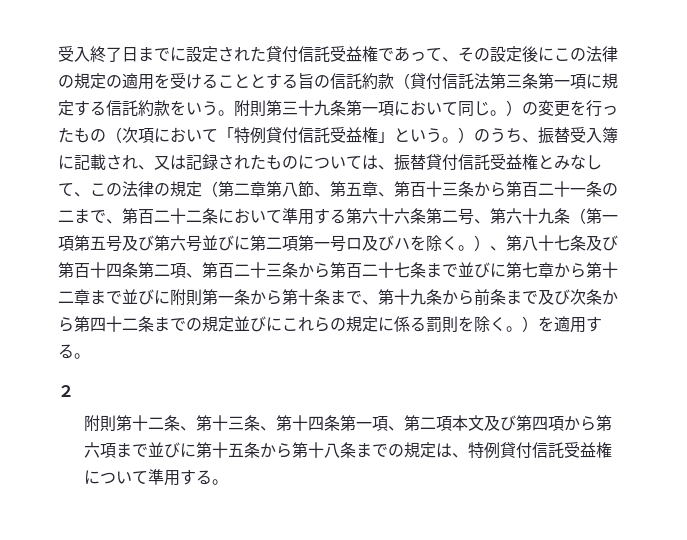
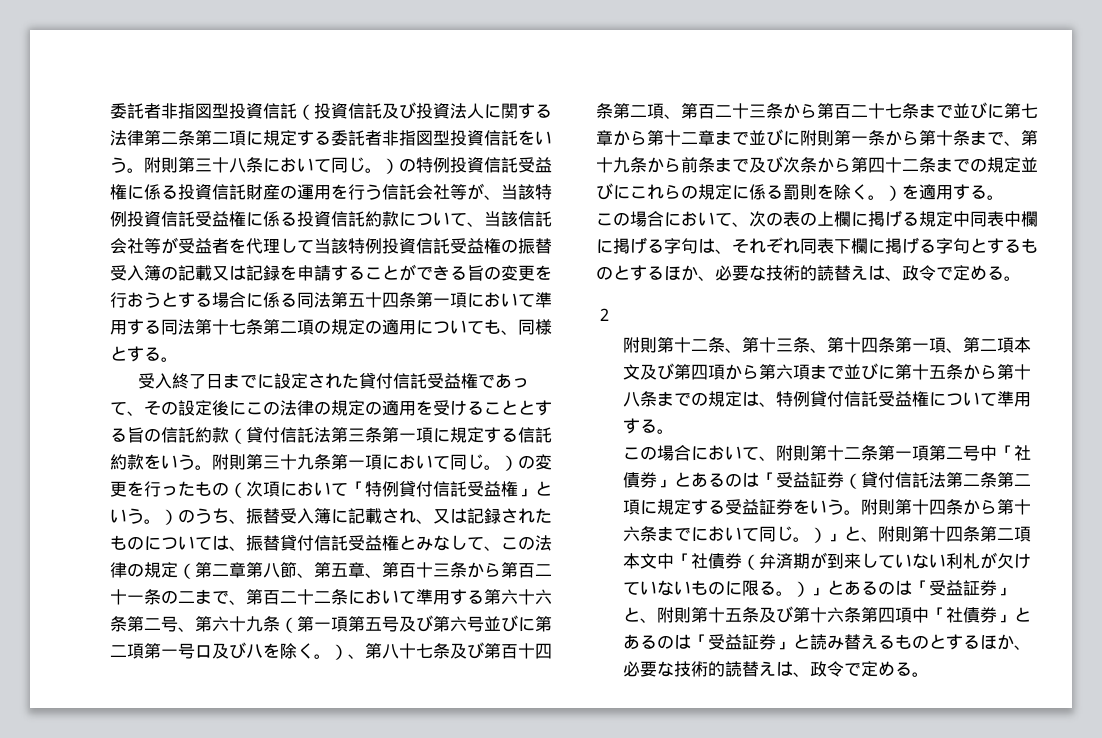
+ 委託者非指図型投資信託（投資信託及び投資法人に関する法律第二条第二項に規定する委託者非指図型投資信託をいう。附則第三十八条において同じ。）の特例投資信託受益権に係る投資信託財産の運用を行う信託会社等が、当該特例投資信託受益権に係る投資信託約款について、当該信託会社等が受益者を代理して当該特例投資信託受益権の振替受入簿の記載又は記録を申請することができる旨の変更を行おうとする場合に係る同法第五十四条第一項において準用する同法第十七条第二項の規定の適用についても、同様とする。
+ この場合において、次の表の上欄に掲げる規定中同表中欄に掲げる字句は、それぞれ同表下欄に掲げる字句とするものとするほか、必要な技術的読替えは、政令で定める。
+ この場合において、附則第十二条第一項第二号中「社債券」とあるのは「受益証券（貸付信託法第二条第二項に規定する受益証券をいう。附則第十四条から第十六条までにおいて同じ。）」と、附則第十四条第二項本文中「社債券（弁済期が到来していない利札が欠けていないものに限る。）」とあるのは「受益証券」と、附則第十五条及び第十六条第四項中「社債券」とあるのは「受益証券」と読み替えるものとするほか、必要な技術的読替えは、政令で定める。

